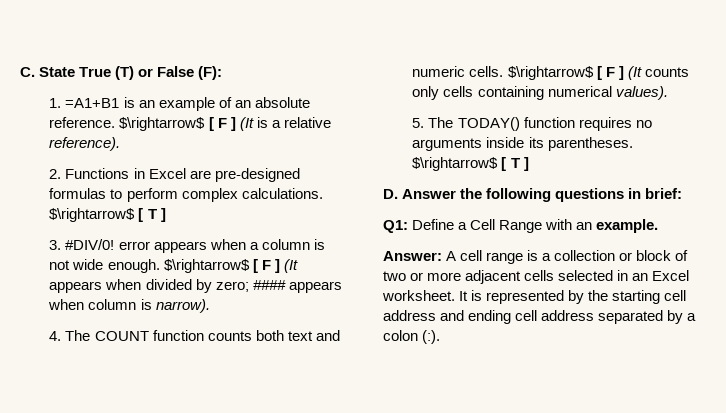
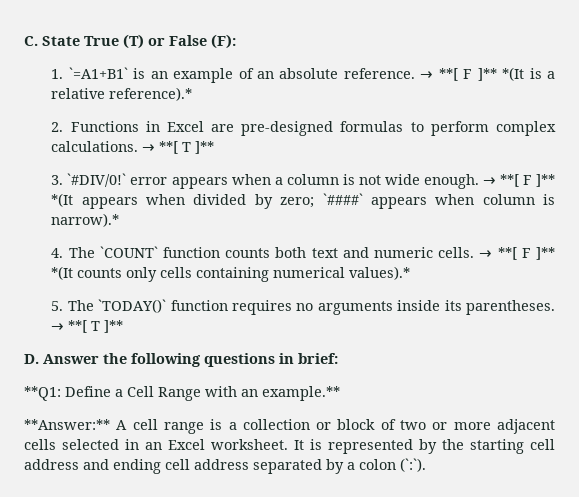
- 1. =A1+B1 is an example of an absolute reference.
+ 1. `=A1+B1` is an example of an absolute reference.
- $\rightarrow$ [ F ] (It is a relative reference).
+ → **[ F ]** *(It is a relative reference).*
- 2. Functions in Excel are pre-designed formulas to perform complex calculations. $\rightarrow$ [ T ]
+ 2. Functions in Excel are pre-designed formulas to perform complex calculations. → **[ T ]**
- 3. #DIV/0! error appears when a column is not wide enough.
+ 3. `#DIV/0!` error appears when a column is not wide enough.
- $\rightarrow$ [ F ] (It appears when divided by zero; #### appears when column is narrow).
+ → **[ F ]** *(It appears when divided by zero; `####` appears when column is narrow).*
- 4. The COUNT function counts both text and numeric cells.
+ 4. The `COUNT` function counts both text and numeric cells.
- $\rightarrow$ [ F ] (It counts only cells containing numerical values).
+ → **[ F ]** *(It counts only cells containing numerical values).*
- 5. The TODAY() function requires no arguments inside its parentheses. $\rightarrow$ [ T ]
+ 5. The `TODAY()` function requires no arguments inside its parentheses. → **[ T ]**
- Q1: Define a Cell Range with an example.
- Answer: A cell range is a collection or block of two or more adjacent cells selected in an Excel worksheet.
+ **Q1: Define a Cell Range with an example.**
+ **Answer:** A cell range is a collection or block of two or more adjacent cells selected in an Excel worksheet.
- It is represented by the starting cell address and ending cell address separated by a colon (:).
+ It is represented by the starting cell address and ending cell address separated by a colon (`:`).

